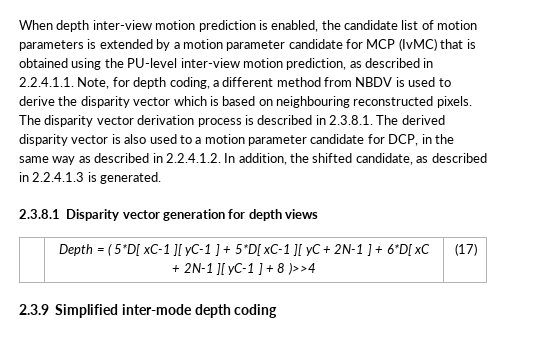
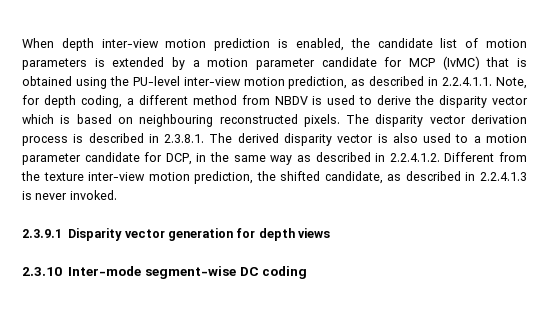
- The disparity vector derivation process is described in 2.3.8.1. The derived disparity vector is also used to a motion parameter candidate for DCP, in the same way as described in 2.2.4.1.2. In addition, the shifted candidate, as described in 2.2.4.1.3 is generated.
- 2.3.8.1 Disparity vector generation for depth views
+ The disparity vector derivation process is described in 2.3.8.1. The derived disparity vector is also used to a motion parameter candidate for DCP, in the same way as described in 2.2.4.1.2. Different from the texture inter-view motion prediction, the shifted candidate, as described in 2.2.4.1.3 is never invoked.
+ 2.3.9.1 Disparity vector generation for depth views
- | Depth = ( 5*D[ xC-1 ][ yC-1 ] + 5*D[ xC-1 ][ yC + 2N-1 ] + 6*D[ xC + 2N-1 ][ yC-1 ] + 8 )>>4 | (17)
- 2.3.9 Simplified inter-mode depth coding
+ 2.3.10 Inter-mode segment-wise DC coding

